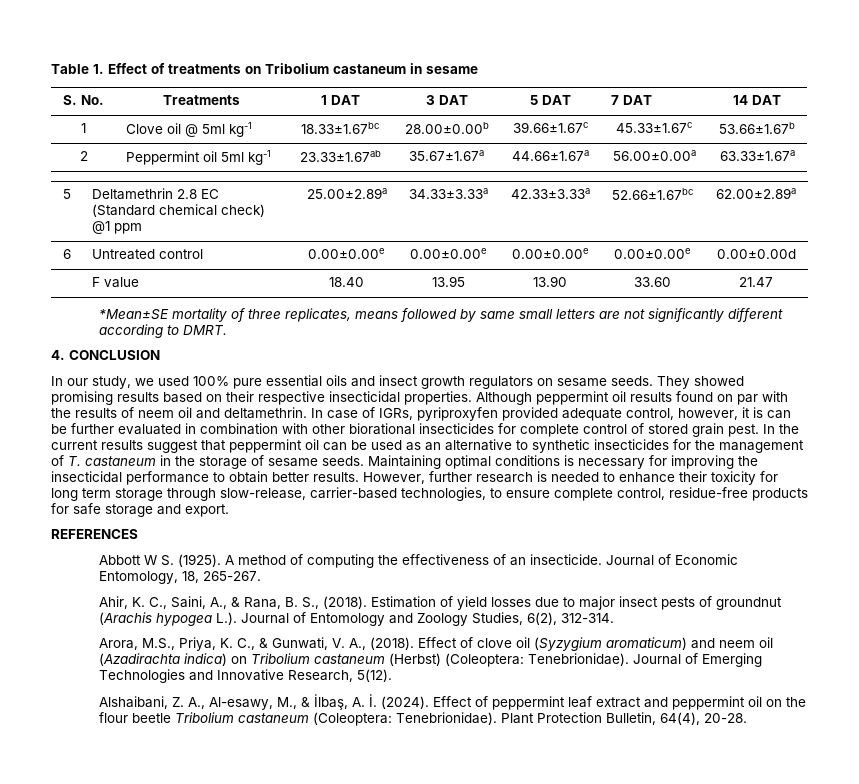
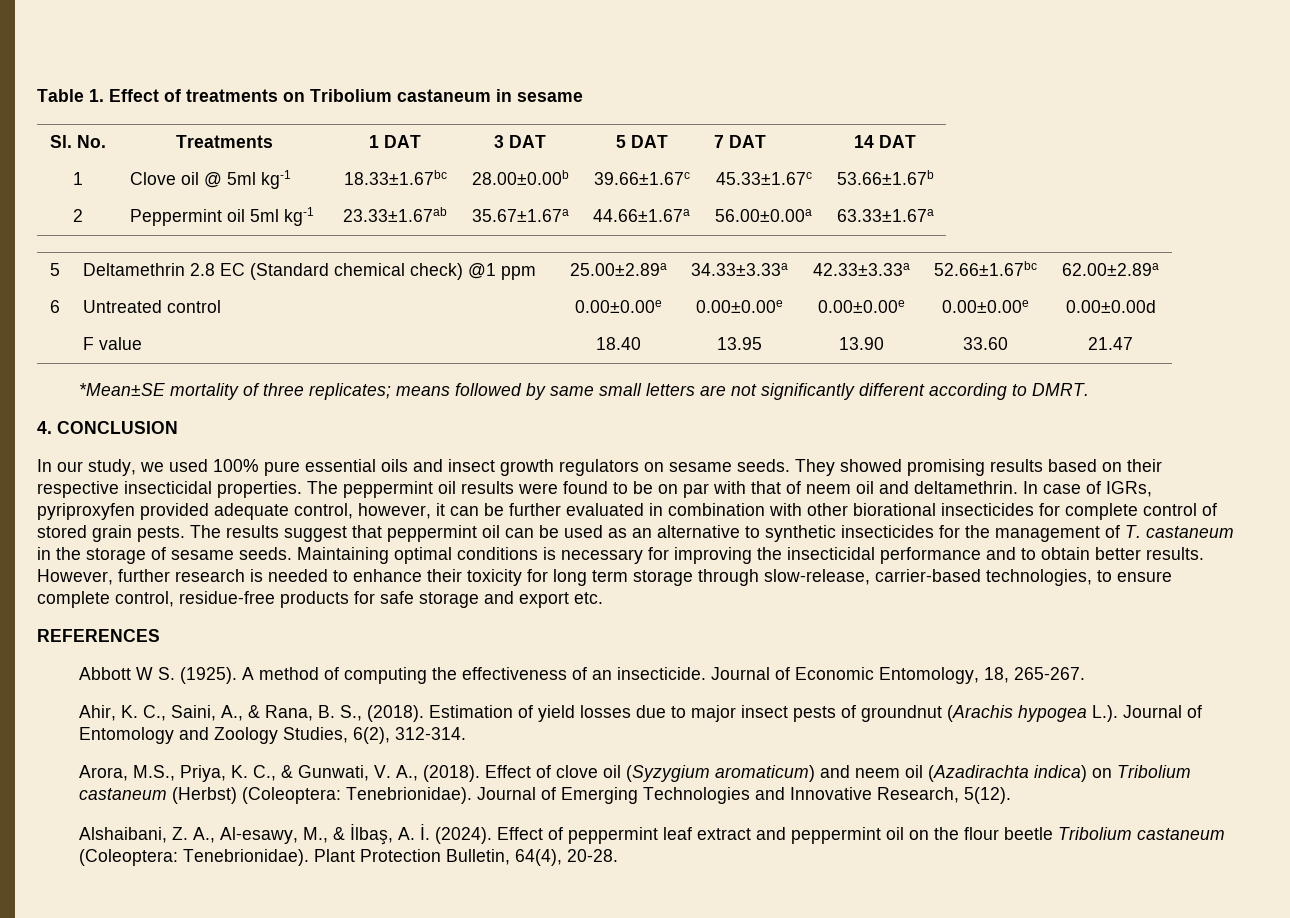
- S. No. | Treatments | 1 DAT | 3 DAT | 5 DAT | 7 DAT | 14 DAT
+ Sl. No. | Treatments | 1 DAT | 3 DAT | 5 DAT | 7 DAT | 14 DAT
- *Mean±SE mortality of three replicates, means followed by same small letters are not significantly different according to DMRT.
+ *Mean±SE mortality of three replicates; means followed by same small letters are not significantly different according to DMRT.
- Although peppermint oil results found on par with the results of neem oil and deltamethrin.
+ The peppermint oil results were found to be on par with that of neem oil and deltamethrin.
- In case of IGRs, pyriproxyfen provided adequate control, however, it is can be further evaluated in combination with other biorational insecticides for complete control of stored grain pest. In the current results suggest that peppermint oil can be used as an alternative to synthetic insecticides for the management of T. castaneum in the storage of sesame seeds.
+ In case of IGRs, pyriproxyfen provided adequate control, however, it can be further evaluated in combination with other biorational insecticides for complete control of stored grain pests. The results suggest that peppermint oil can be used as an alternative to synthetic insecticides for the management of T. castaneum in the storage of sesame seeds.
- Maintaining optimal conditions is necessary for improving the insecticidal performance to obtain better results.
+ Maintaining optimal conditions is necessary for improving the insecticidal performance and to obtain better results.
- However, further research is needed to enhance their toxicity for long term storage through slow-release, carrier-based technologies, to ensure complete control, residue-free products for safe storage and export.
+ However, further research is needed to enhance their toxicity for long term storage through slow-release, carrier-based technologies, to ensure complete control, residue-free products for safe storage and export etc.

